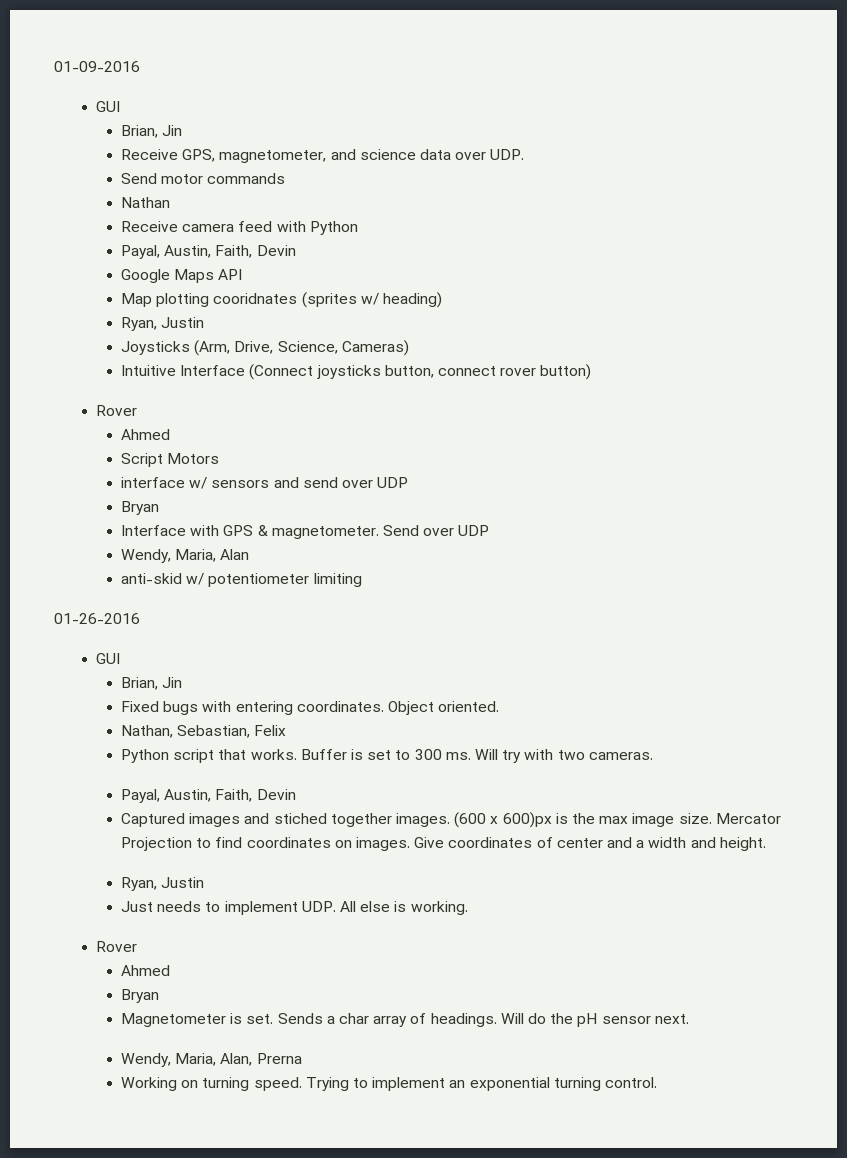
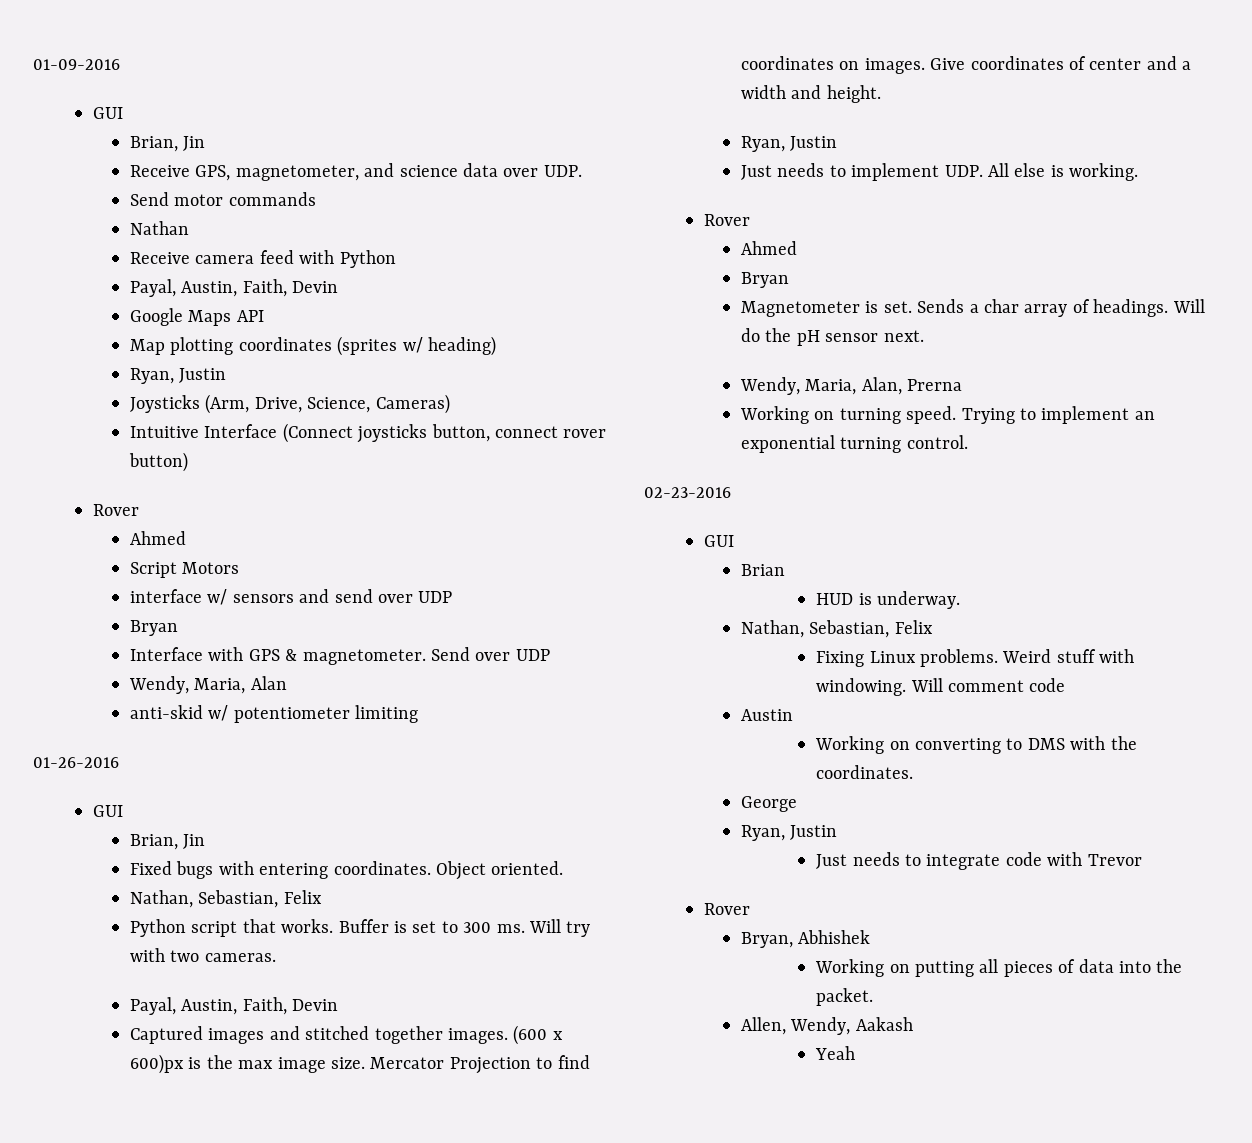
- Map plotting cooridnates (sprites w/ heading)
+ Map plotting coordinates (sprites w/ heading)
- Captured images and stiched together images.
+ Captured images and stitched together images.
+ 02-23-2016
+ GUI
+ Brian
+ HUD is underway.
+ Nathan, Sebastian, Felix
+ Fixing Linux problems. Weird stuff with windowing. Will comment code
+ Austin
+ Working on converting to DMS with the coordinates.
+ George
+ Ryan, Justin
+ Just needs to integrate code with Trevor
+ Rover
+ Bryan, Abhishek
+ Working on putting all pieces of data into the packet.
+ Allen, Wendy, Aakash
+ Yeah

